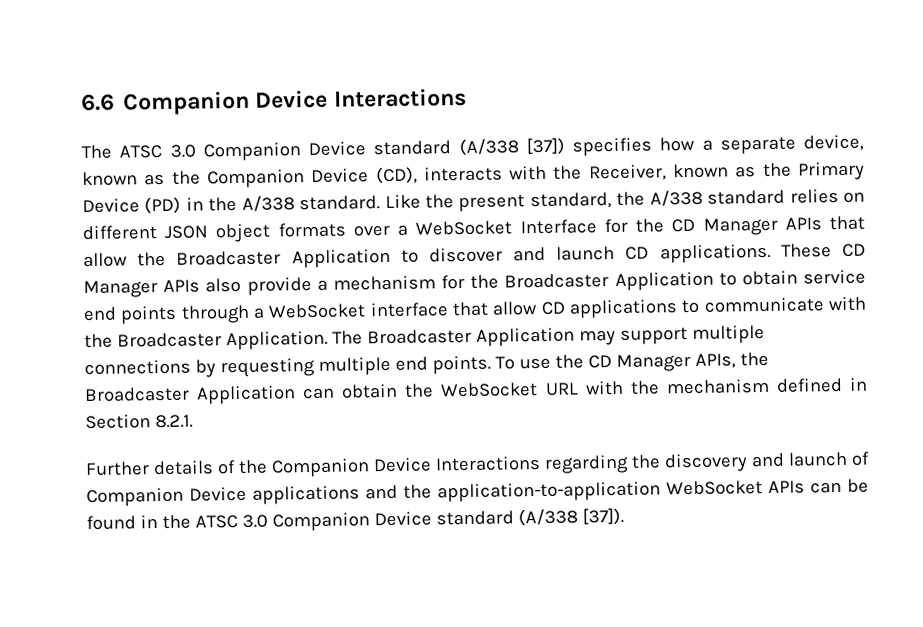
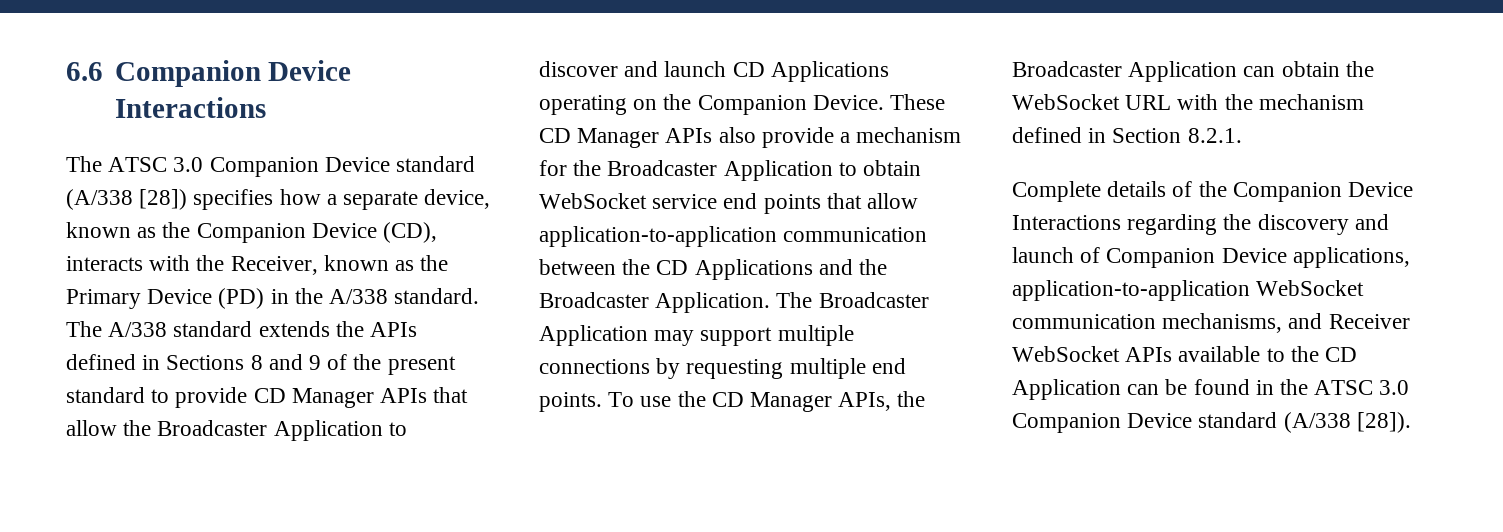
- The ATSC 3.0 Companion Device standard (A/338 [37]) specifies how a separate device, known as the Companion Device (CD), interacts with the Receiver, known as the Primary Device (PD) in the A/338 standard.
+ The ATSC 3.0 Companion Device standard (A/338 [28]) specifies how a separate device, known as the Companion Device (CD), interacts with the Receiver, known as the Primary Device (PD) in the A/338 standard.
- Like the present standard, the A/338 standard relies on different JSON object formats over a WebSocket Interface for the CD Manager APIs that allow the Broadcaster Application to discover and launch CD applications.
+ The A/338 standard extends the APIs defined in Sections 8 and 9 of the present standard to provide CD Manager APIs that allow the Broadcaster Application to discover and launch CD Applications operating on the Companion Device.
- These CD Manager APIs also provide a mechanism for the Broadcaster Application to obtain service end points through a WebSocket interface that allow CD applications to communicate with the Broadcaster Application.
+ These CD Manager APIs also provide a mechanism for the Broadcaster Application to obtain WebSocket service end points that allow application-to-application communication between the CD Applications and the Broadcaster Application.
- Further details of the Companion Device Interactions regarding the discovery and launch of Companion Device applications and the application-to-application WebSocket APIs can be found in the ATSC 3.0 Companion Device standard (A/338 [37]).
+ Complete details of the Companion Device Interactions regarding the discovery and launch of Companion Device applications, application-to-application WebSocket communication mechanisms, and Receiver WebSocket APIs available to the CD Application can be found in the ATSC 3.0 Companion Device standard (A/338 [28]).

